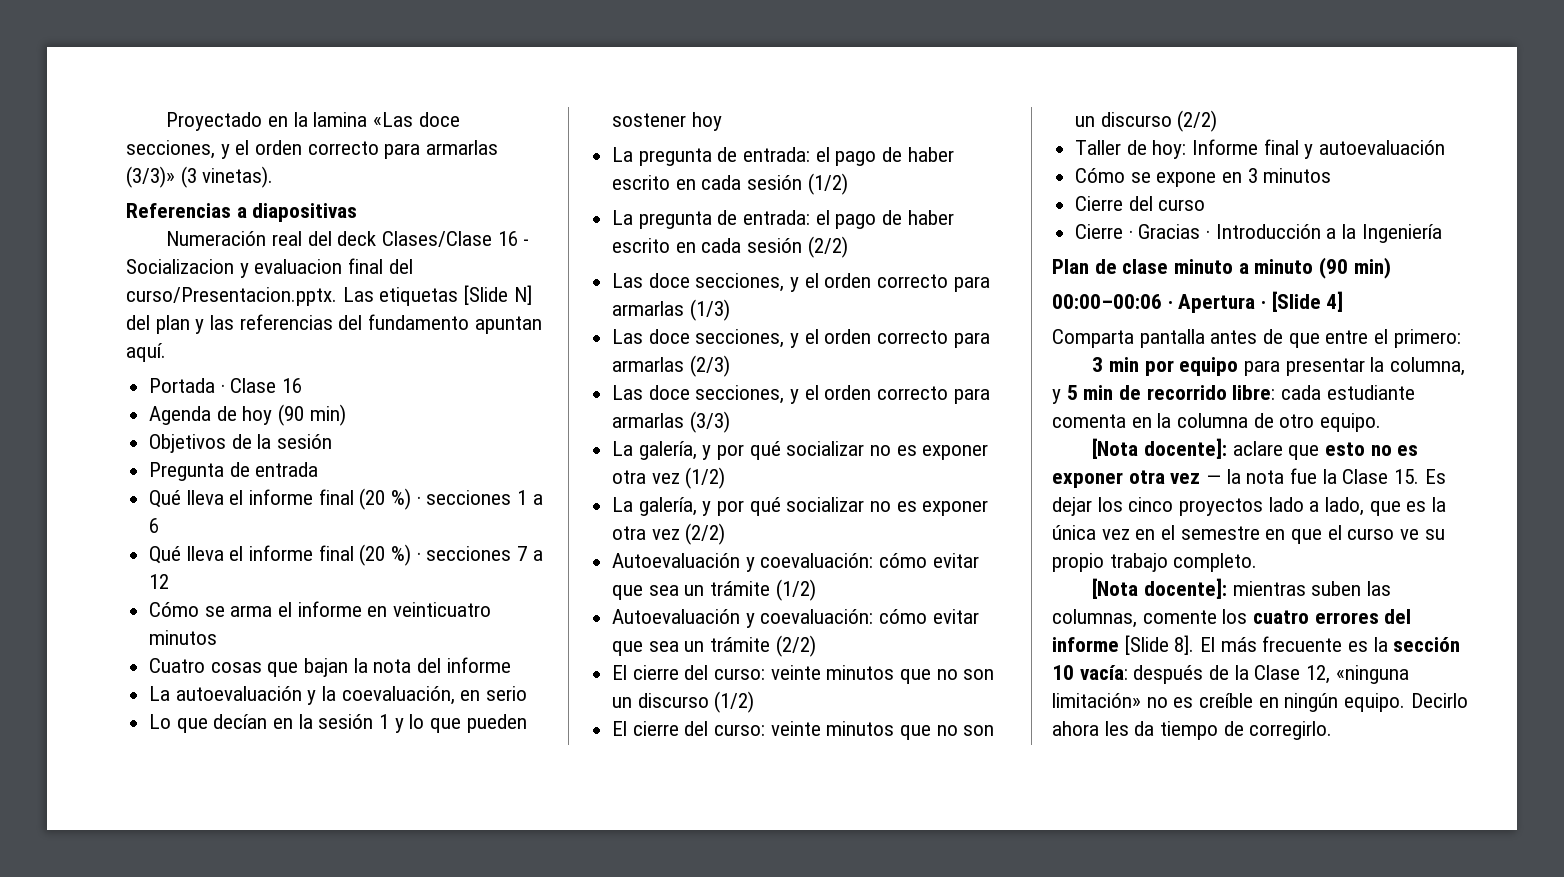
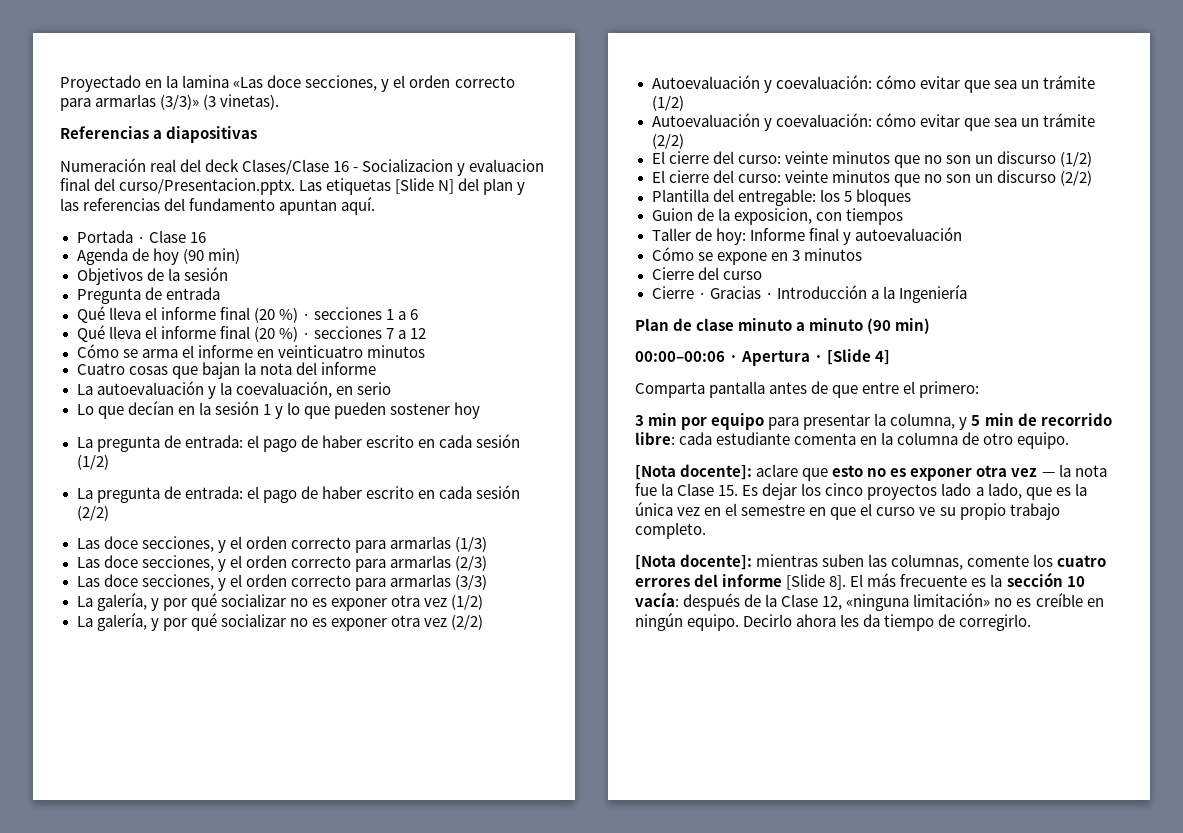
+ Plantilla del entregable: los 5 bloques
+ Guion de la exposicion, con tiempos

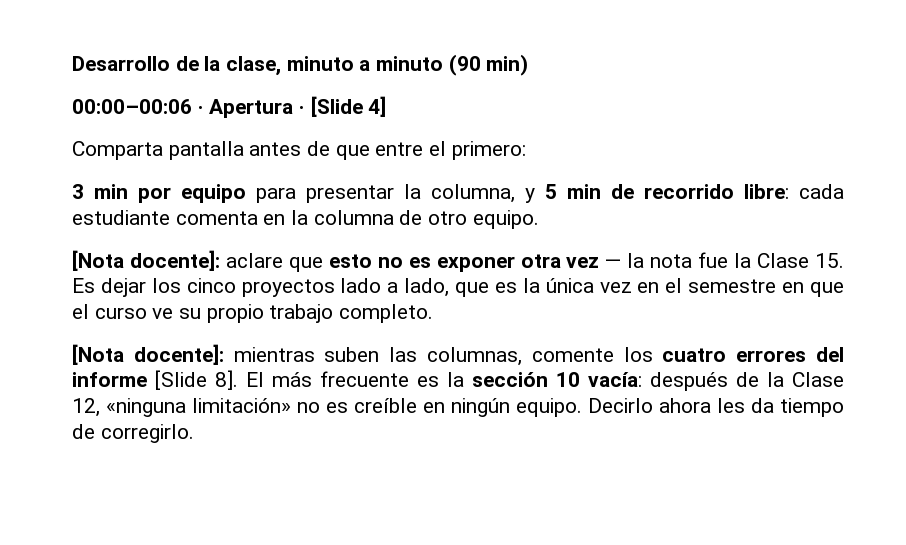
- Proyectado en la lamina «Las doce secciones, y el orden correcto para armarlas (3/3)» (3 vinetas).
- Referencias a diapositivas
- Numeración real del deck Clases/Clase 16 - Socializacion y evaluacion final del curso/Presentacion.pptx. Las etiquetas [Slide N] del plan y las referencias del fundamento apuntan aquí.
- Portada · Clase 16
- Agenda de hoy (90 min)
- Objetivos de la sesión
- Pregunta de entrada
- Qué lleva el informe final (20 %) · secciones 1 a 6
- Qué lleva el informe final (20 %) · secciones 7 a 12
- Cómo se arma el informe en veinticuatro minutos
- Cuatro cosas que bajan la nota del informe
- La autoevaluación y la coevaluación, en serio
- Lo que decían en la sesión 1 y lo que pueden sostener hoy
- La pregunta de entrada: el pago de haber escrito en cada sesión (1/2)
- La pregunta de entrada: el pago de haber escrito en cada sesión (2/2)
- Las doce secciones, y el orden correcto para armarlas (1/3)
- Las doce secciones, y el orden correcto para armarlas (2/3)
- Las doce secciones, y el orden correcto para armarlas (3/3)
- La galería, y por qué socializar no es exponer otra vez (1/2)
- La galería, y por qué socializar no es exponer otra vez (2/2)
- Autoevaluación y coevaluación: cómo evitar que sea un trámite (1/2)
- Autoevaluación y coevaluación: cómo evitar que sea un trámite (2/2)
- El cierre del curso: veinte minutos que no son un discurso (1/2)
- El cierre del curso: veinte minutos que no son un discurso (2/2)
- Plantilla del entregable: los 5 bloques
- Guion de la exposicion, con tiempos
- Taller de hoy: Informe final y autoevaluación
- Cómo se expone en 3 minutos
- Cierre del curso
- Cierre · Gracias · Introducción a la Ingeniería
- Plan de clase minuto a minuto (90 min)
+ Desarrollo de la clase, minuto a minuto (90 min)

